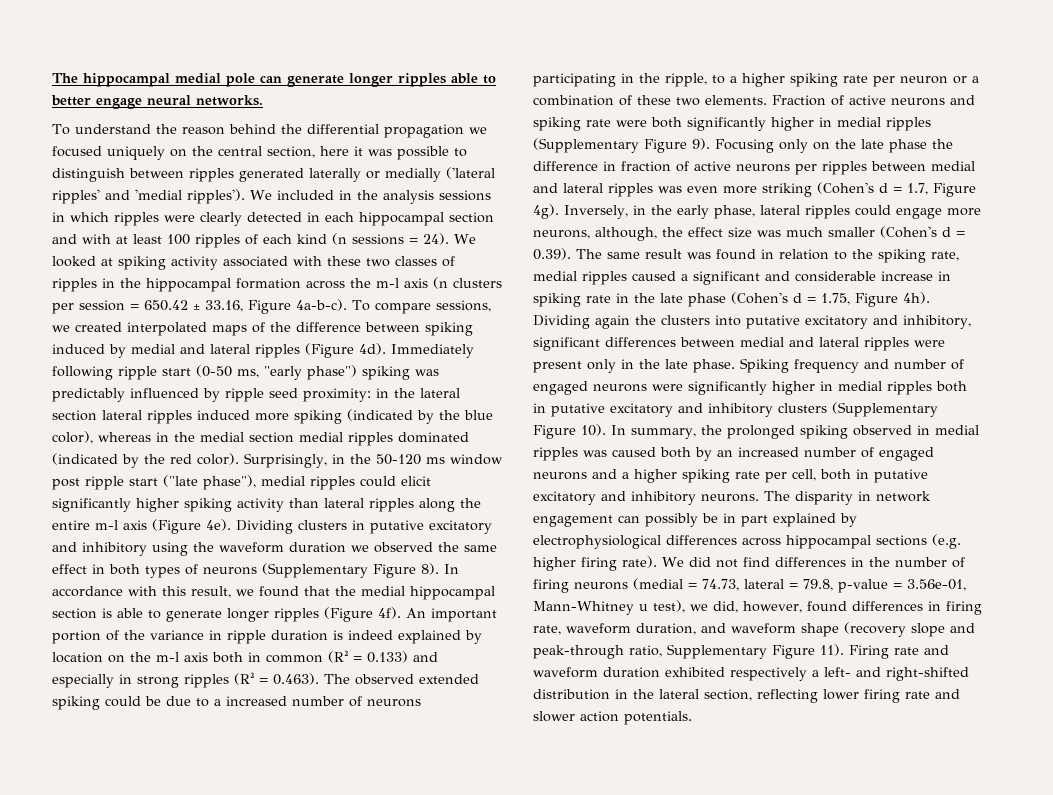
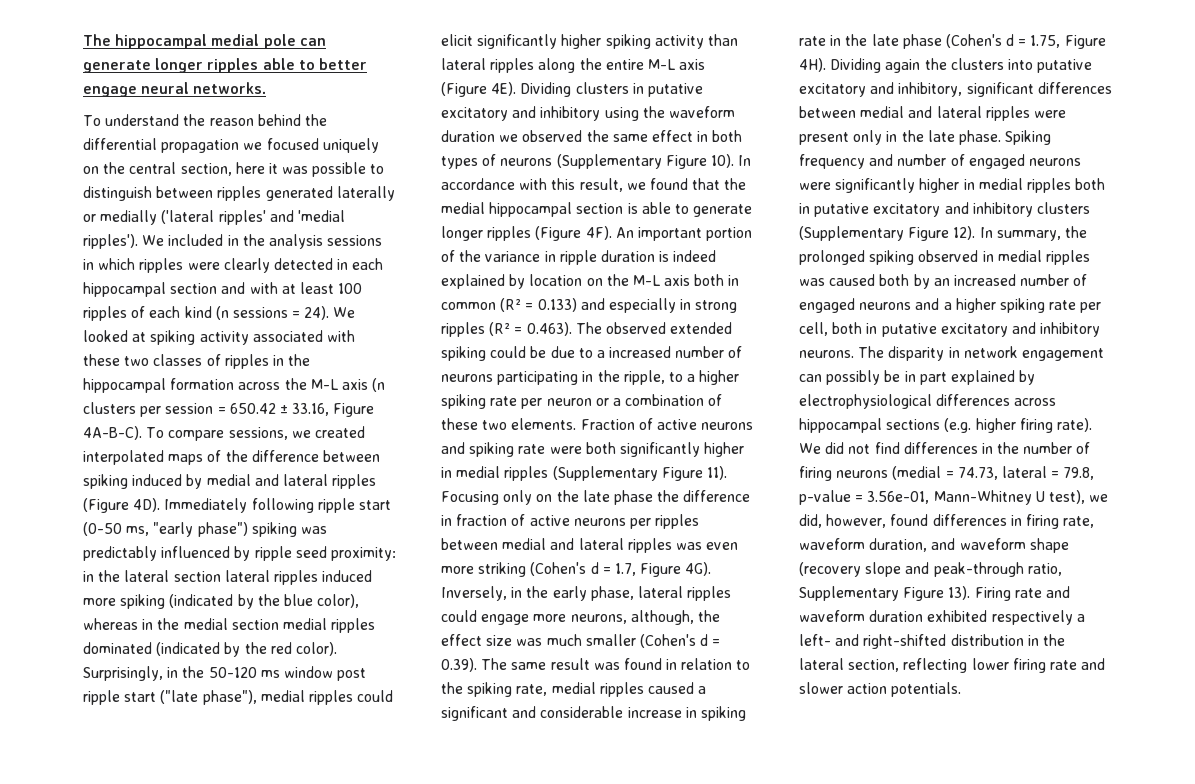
- We looked at spiking activity associated with these two classes of ripples in the hippocampal formation across the m-l axis (n clusters per session = 650.42 ± 33.16, Figure 4a-b-c).
+ We looked at spiking activity associated with these two classes of ripples in the hippocampal formation across the M-L axis (n clusters per session = 650.42 ± 33.16, Figure 4A-B-C).
- To compare sessions, we created interpolated maps of the difference between spiking induced by medial and lateral ripples (Figure 4d).
+ To compare sessions, we created interpolated maps of the difference between spiking induced by medial and lateral ripples (Figure 4D).
- Surprisingly, in the 50-120 ms window post ripple start ("late phase"), medial ripples could elicit significantly higher spiking activity than lateral ripples along the entire m-l axis (Figure 4e).
+ Surprisingly, in the 50-120 ms window post ripple start ("late phase"), medial ripples could elicit significantly higher spiking activity than lateral ripples along the entire M-L axis (Figure 4E).
- Dividing clusters in putative excitatory and inhibitory using the waveform duration we observed the same effect in both types of neurons (Supplementary Figure 8).
+ Dividing clusters in putative excitatory and inhibitory using the waveform duration we observed the same effect in both types of neurons (Supplementary Figure 10).
- In accordance with this result, we found that the medial hippocampal section is able to generate longer ripples (Figure 4f).
+ In accordance with this result, we found that the medial hippocampal section is able to generate longer ripples (Figure 4F).
- An important portion of the variance in ripple duration is indeed explained by location on the m-l axis both in common (R² = 0.133) and especially in strong ripples (R² = 0.463). The observed extended spiking could be due to a increased number of neurons participating in the ripple, to a higher spiking rate per neuron or a combination of these two elements.
+ An important portion of the variance in ripple duration is indeed explained by location on the M-L axis both in common (R² = 0.133) and especially in strong ripples (R² = 0.463). The observed extended spiking could be due to a increased number of neurons participating in the ripple, to a higher spiking rate per neuron or a combination of these two elements.
- Fraction of active neurons and spiking rate were both significantly higher in medial ripples (Supplementary Figure 9).
+ Fraction of active neurons and spiking rate were both significantly higher in medial ripples (Supplementary Figure 11).
- Focusing only on the late phase the difference in fraction of active neurons per ripples between medial and lateral ripples was even more striking (Cohen's d = 1.7, Figure 4g).
+ Focusing only on the late phase the difference in fraction of active neurons per ripples between medial and lateral ripples was even more striking (Cohen's d = 1.7, Figure 4G).
- Inversely, in the early phase, lateral ripples could engage more neurons, although, the effect size was much smaller (Cohen's d = 0.39). The same result was found in relation to the spiking rate, medial ripples caused a significant and considerable increase in spiking rate in the late phase (Cohen's d = 1.75, Figure 4h).
+ Inversely, in the early phase, lateral ripples could engage more neurons, although, the effect size was much smaller (Cohen's d = 0.39). The same result was found in relation to the spiking rate, medial ripples caused a significant and considerable increase in spiking rate in the late phase (Cohen's d = 1.75, Figure 4H).
- Spiking frequency and number of engaged neurons were significantly higher in medial ripples both in putative excitatory and inhibitory clusters (Supplementary Figure 10).
+ Spiking frequency and number of engaged neurons were significantly higher in medial ripples both in putative excitatory and inhibitory clusters (Supplementary Figure 12).
- We did not find differences in the number of firing neurons (medial = 74.73, lateral = 79.8, p-value = 3.56e-01, Mann-Whitney u test), we did, however, found differences in firing rate, waveform duration, and waveform shape (recovery slope and peak-through ratio, Supplementary Figure 11).
+ We did not find differences in the number of firing neurons (medial = 74.73, lateral = 79.8, p-value = 3.56e-01, Mann-Whitney U test), we did, however, found differences in firing rate, waveform duration, and waveform shape (recovery slope and peak-through ratio, Supplementary Figure 13).

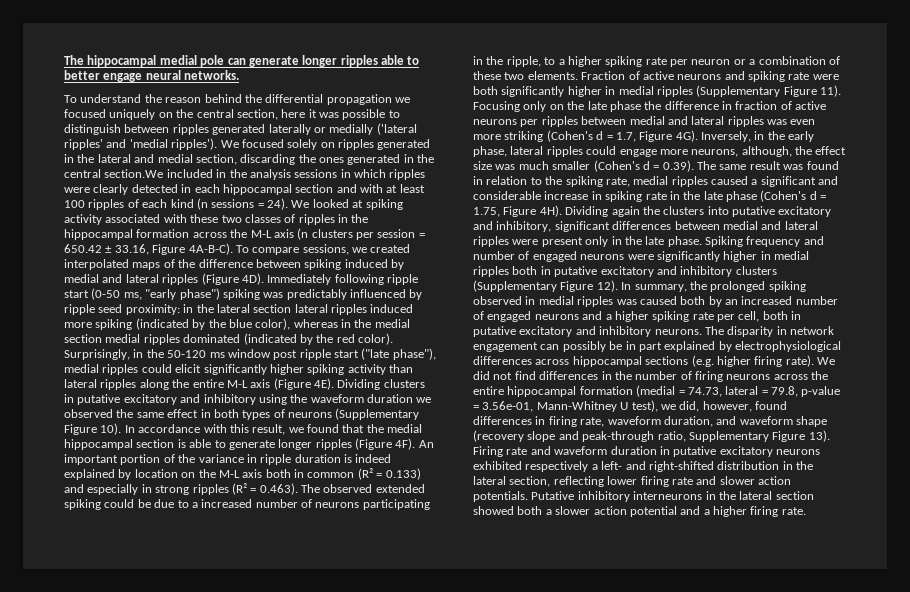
- We included in the analysis sessions in which ripples were clearly detected in each hippocampal section and with at least 100 ripples of each kind (n sessions = 24).
+ We focused solely on ripples generated in the lateral and medial section, discarding the ones generated in the central section.We included in the analysis sessions in which ripples were clearly detected in each hippocampal section and with at least 100 ripples of each kind (n sessions = 24).
- We did not find differences in the number of firing neurons (medial = 74.73, lateral = 79.8, p-value = 3.56e-01, Mann-Whitney U test), we did, however, found differences in firing rate, waveform duration, and waveform shape (recovery slope and peak-through ratio, Supplementary Figure 13).
+ We did not find differences in the number of firing neurons across the entire hippocampal formation (medial = 74.73, lateral = 79.8, p-value = 3.56e-01, Mann-Whitney U test), we did, however, found differences in firing rate, waveform duration, and waveform shape (recovery slope and peak-through ratio, Supplementary Figure 13).
- Firing rate and waveform duration exhibited respectively a left- and right-shifted distribution in the lateral section, reflecting lower firing rate and slower action potentials.
+ Firing rate and waveform duration in putative excitatory neurons exhibited respectively a left- and right-shifted distribution in the lateral section, reflecting lower firing rate and slower action potentials.
+ Putative inhibitory interneurons in the lateral section showed both a slower action potential and a higher firing rate.

